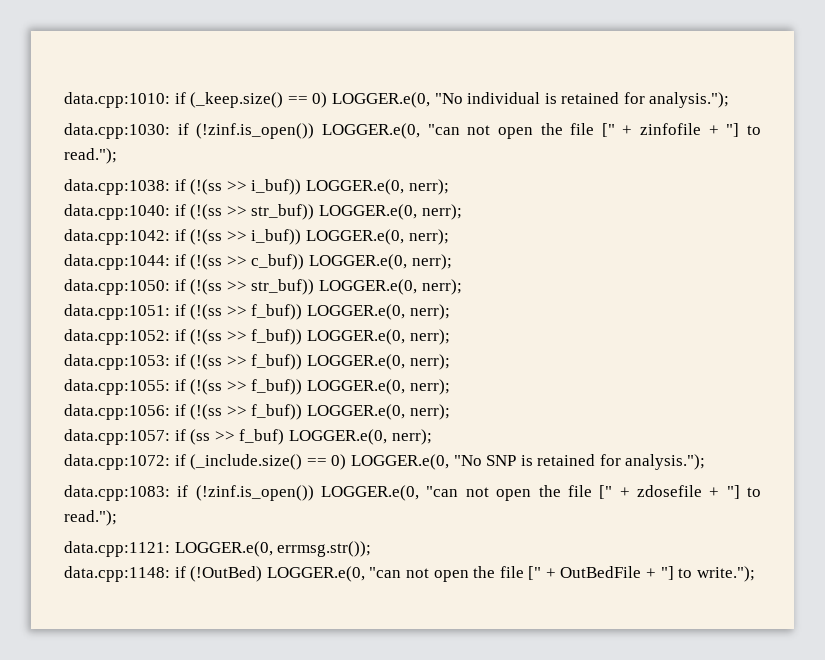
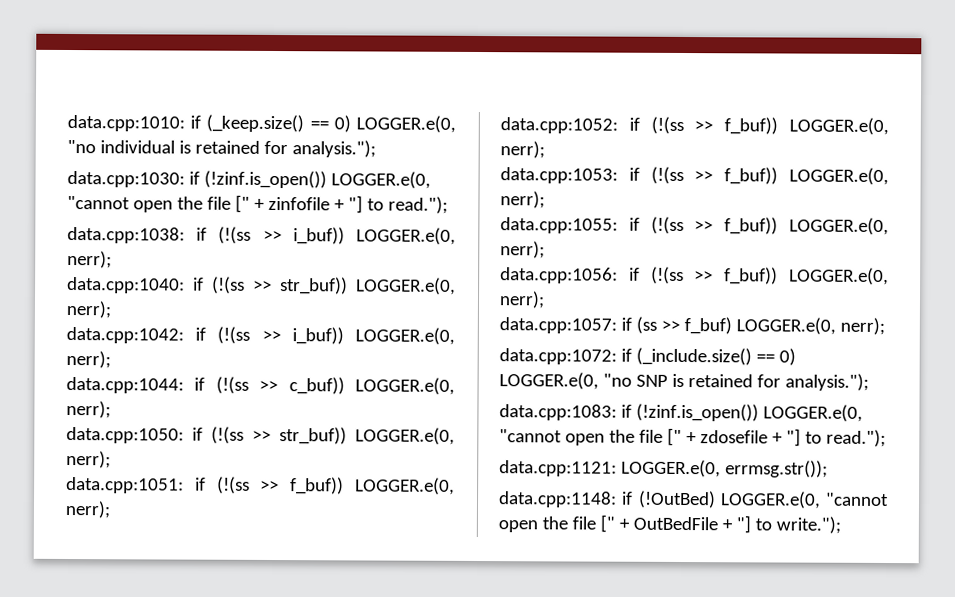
- data.cpp:1010: if (_keep.size() == 0) LOGGER.e(0, "No individual is retained for analysis.");
+ data.cpp:1010: if (_keep.size() == 0) LOGGER.e(0, "no individual is retained for analysis.");
- data.cpp:1030: if (!zinf.is_open()) LOGGER.e(0, "can not open the file [" + zinfofile + "] to read.");
+ data.cpp:1030: if (!zinf.is_open()) LOGGER.e(0, "cannot open the file [" + zinfofile + "] to read.");
- data.cpp:1072: if (_include.size() == 0) LOGGER.e(0, "No SNP is retained for analysis.");
+ data.cpp:1072: if (_include.size() == 0) LOGGER.e(0, "no SNP is retained for analysis.");
- data.cpp:1083: if (!zinf.is_open()) LOGGER.e(0, "can not open the file [" + zdosefile + "] to read.");
+ data.cpp:1083: if (!zinf.is_open()) LOGGER.e(0, "cannot open the file [" + zdosefile + "] to read.");
- data.cpp:1148: if (!OutBed) LOGGER.e(0, "can not open the file [" + OutBedFile + "] to write.");
+ data.cpp:1148: if (!OutBed) LOGGER.e(0, "cannot open the file [" + OutBedFile + "] to write.");

